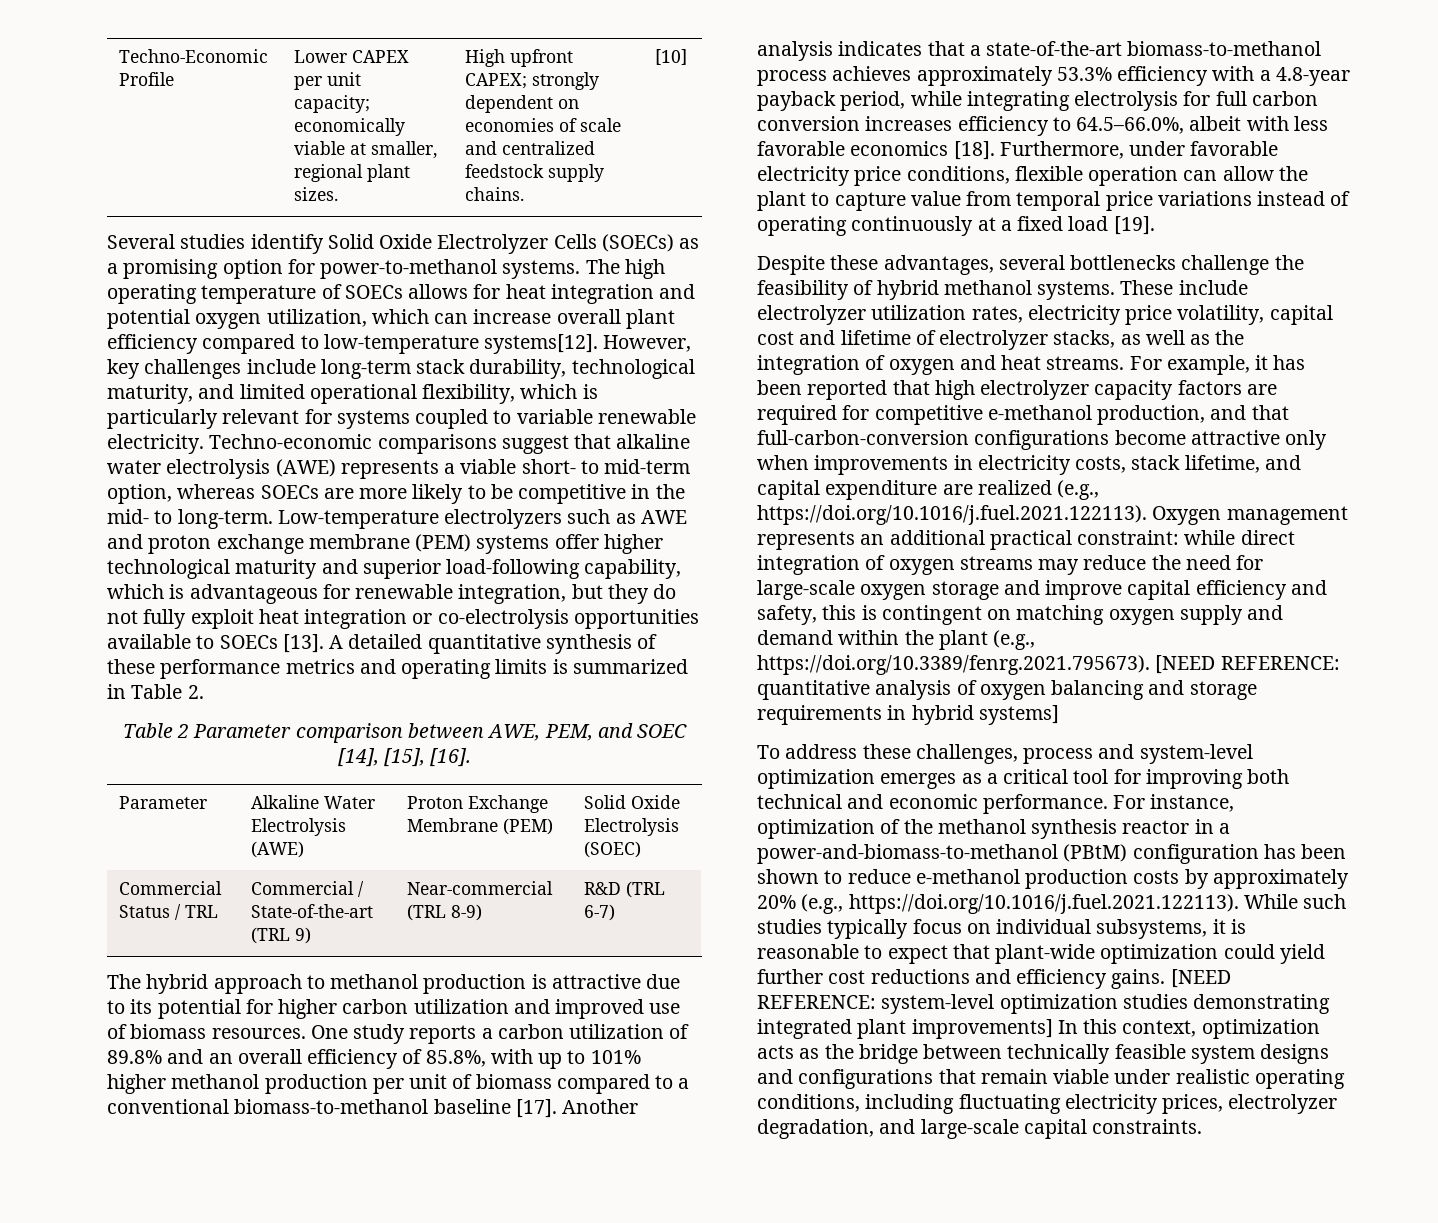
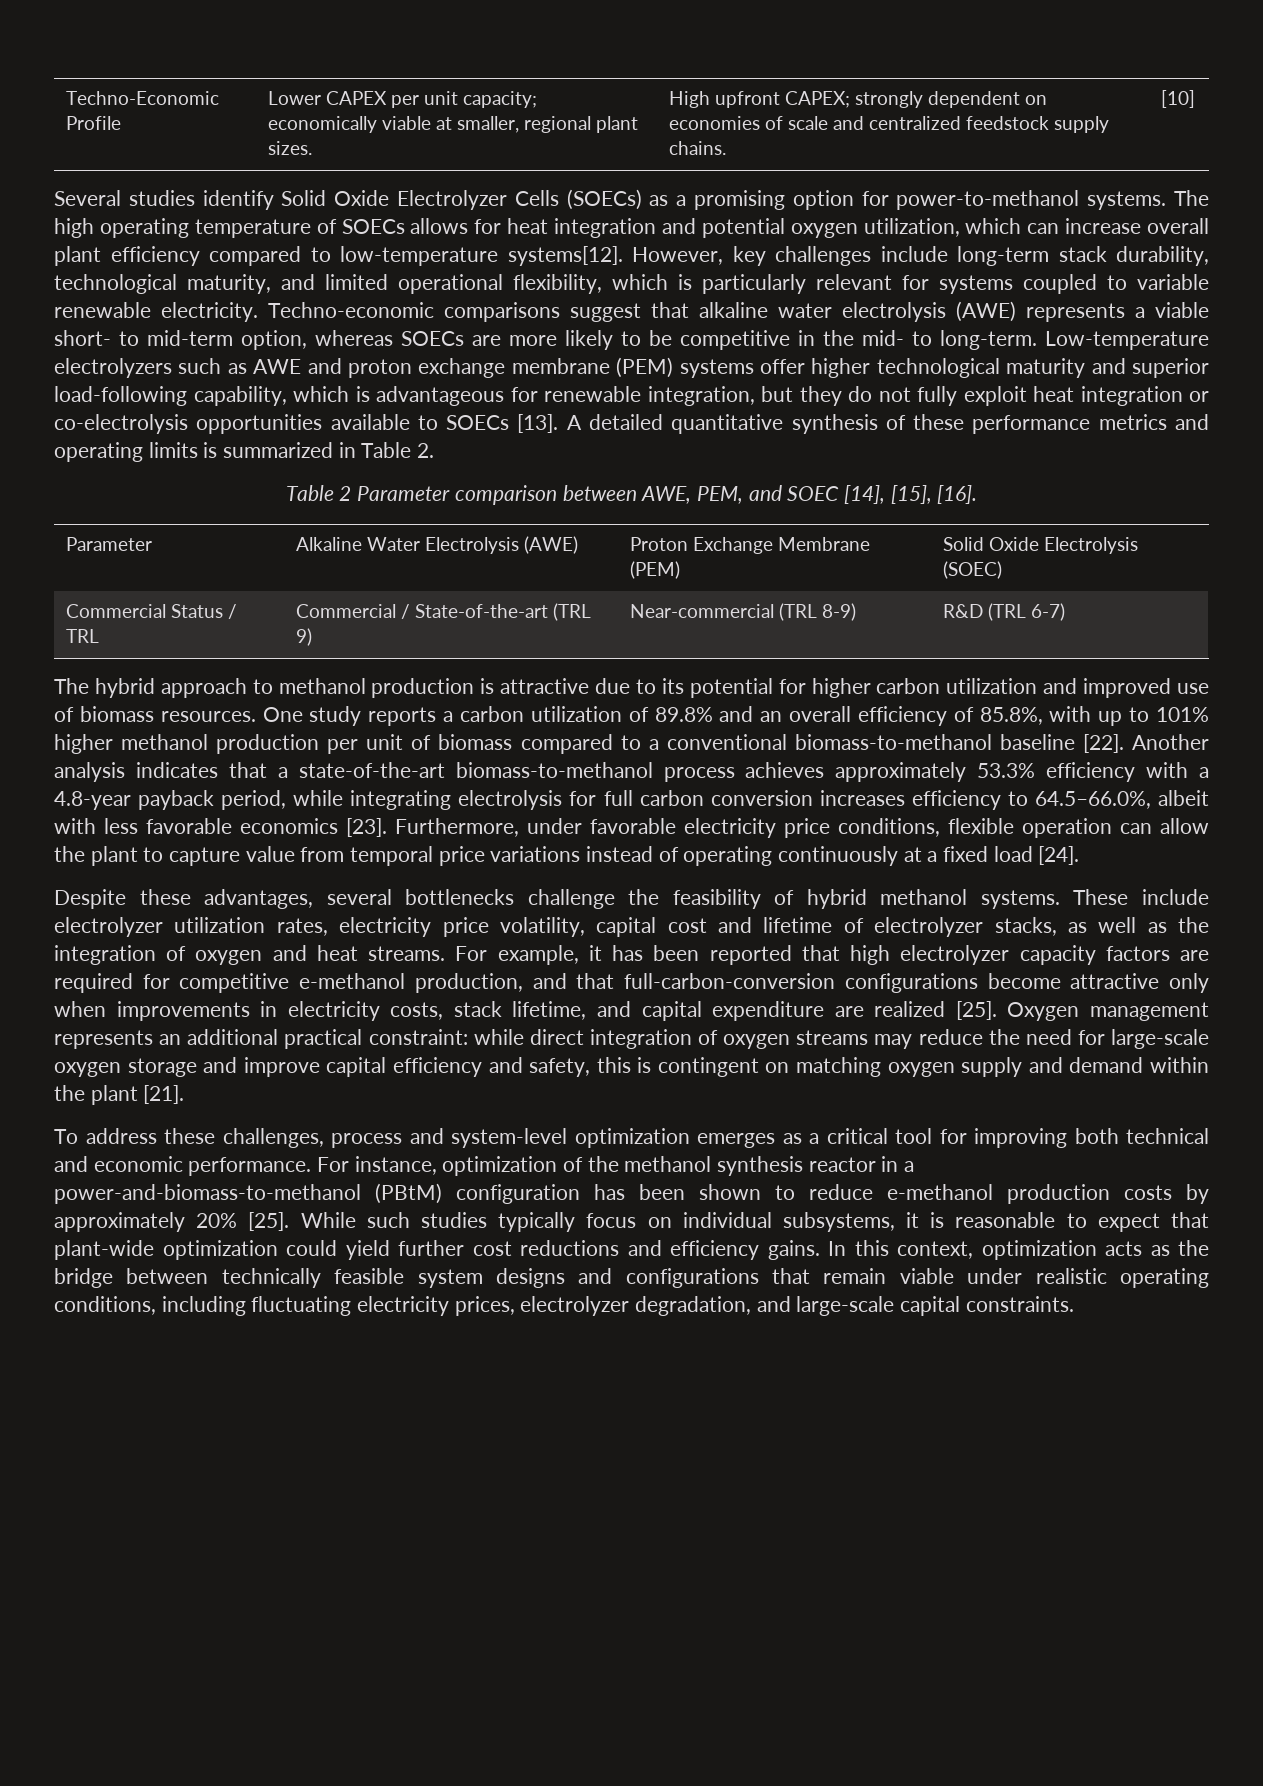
- One study reports a carbon utilization of 89.8% and an overall efficiency of 85.8%, with up to 101% higher methanol production per unit of biomass compared to a conventional biomass-to-methanol baseline [17].
+ One study reports a carbon utilization of 89.8% and an overall efficiency of 85.8%, with up to 101% higher methanol production per unit of biomass compared to a conventional biomass-to-methanol baseline [22].
- Another analysis indicates that a state-of-the-art biomass-to-methanol process achieves approximately 53.3% efficiency with a 4.8-year payback period, while integrating electrolysis for full carbon conversion increases efficiency to 64.5–66.0%, albeit with less favorable economics [18].
+ Another analysis indicates that a state-of-the-art biomass-to-methanol process achieves approximately 53.3% efficiency with a 4.8-year payback period, while integrating electrolysis for full carbon conversion increases efficiency to 64.5–66.0%, albeit with less favorable economics [23].
- Furthermore, under favorable electricity price conditions, flexible operation can allow the plant to capture value from temporal price variations instead of operating continuously at a fixed load [19].
+ Furthermore, under favorable electricity price conditions, flexible operation can allow the plant to capture value from temporal price variations instead of operating continuously at a fixed load [24].
- For example, it has been reported that high electrolyzer capacity factors are required for competitive e-methanol production, and that full-carbon-conversion configurations become attractive only when improvements in electricity costs, stack lifetime, and capital expenditure are realized (e.g., https://doi.org/10.1016/j.fuel.2021.122113). Oxygen management represents an additional practical constraint:
+ For example, it has been reported that high electrolyzer capacity factors are required for competitive e-methanol production, and that full-carbon-conversion configurations become attractive only when improvements in electricity costs, stack lifetime, and capital expenditure are realized [25]. Oxygen management represents an additional practical constraint:
- while direct integration of oxygen streams may reduce the need for large-scale oxygen storage and improve capital efficiency and safety, this is contingent on matching oxygen supply and demand within the plant (e.g., https://doi.org/10.3389/fenrg.2021.795673). [NEED REFERENCE: quantitative analysis of oxygen balancing and storage requirements in hybrid systems]
+ while direct integration of oxygen streams may reduce the need for large-scale oxygen storage and improve capital efficiency and safety, this is contingent on matching oxygen supply and demand within the plant [21].
- For instance, optimization of the methanol synthesis reactor in a power-and-biomass-to-methanol (PBtM) configuration has been shown to reduce e-methanol production costs by approximately 20% (e.g., https://doi.org/10.1016/j.fuel.2021.122113). While such studies typically focus on individual subsystems, it is reasonable to expect that plant-wide optimization could yield further cost reductions and efficiency gains.
+ For instance, optimization of the methanol synthesis reactor in a power-and-biomass-to-methanol (PBtM) configuration has been shown to reduce e-methanol production costs by approximately 20% [25]. While such studies typically focus on individual subsystems, it is reasonable to expect that plant-wide optimization could yield further cost reductions and efficiency gains.
- [NEED REFERENCE: system-level optimization studies demonstrating integrated plant improvements] In this context, optimization acts as the bridge between technically feasible system designs and configurations that remain viable under realistic operating conditions, including fluctuating electricity prices, electrolyzer degradation, and large-scale capital constraints.
+ In this context, optimization acts as the bridge between technically feasible system designs and configurations that remain viable under realistic operating conditions, including fluctuating electricity prices, electrolyzer degradation, and large-scale capital constraints.

